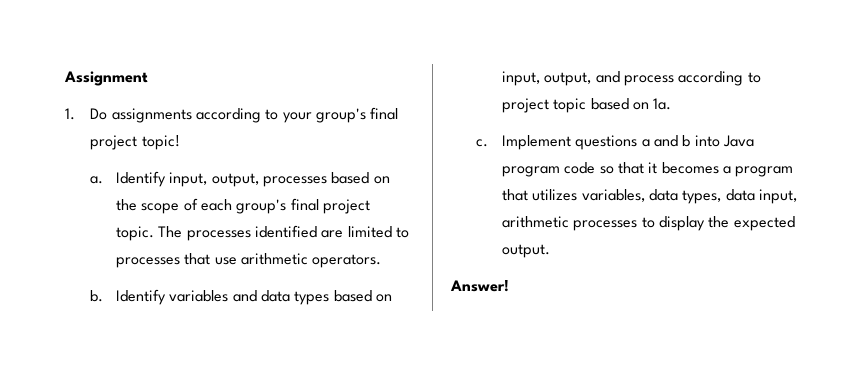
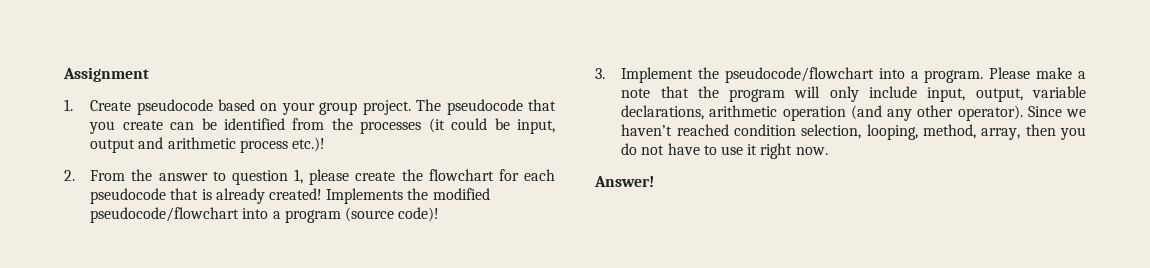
- 1. Do assignments according to your group's final project topic!
- a. Identify input, output, processes based on the scope of each group's final project topic. The processes identified are limited to processes that use arithmetic operators.
- b. Identify variables and data types based on input, output, and process according to project topic based on 1a.
- c. Implement questions a and b into Java program code so that it becomes a program that utilizes variables, data types, data input, arithmetic processes to display the expected output.
+ 1. Create pseudocode based on your group project. The pseudocode that you create can be identified from the processes (it could be input, output and arithmetic process etc.)!
+ 2. From the answer to question 1, please create the flowchart for each pseudocode that is already created! Implements the modified pseudocode/flowchart into a program (source code)!
+ 3. Implement the pseudocode/flowchart into a program. Please make a note that the program will only include input, output, variable declarations, arithmetic operation (and any other operator). Since we haven’t reached condition selection, looping, method, array, then you do not have to use it right now.

